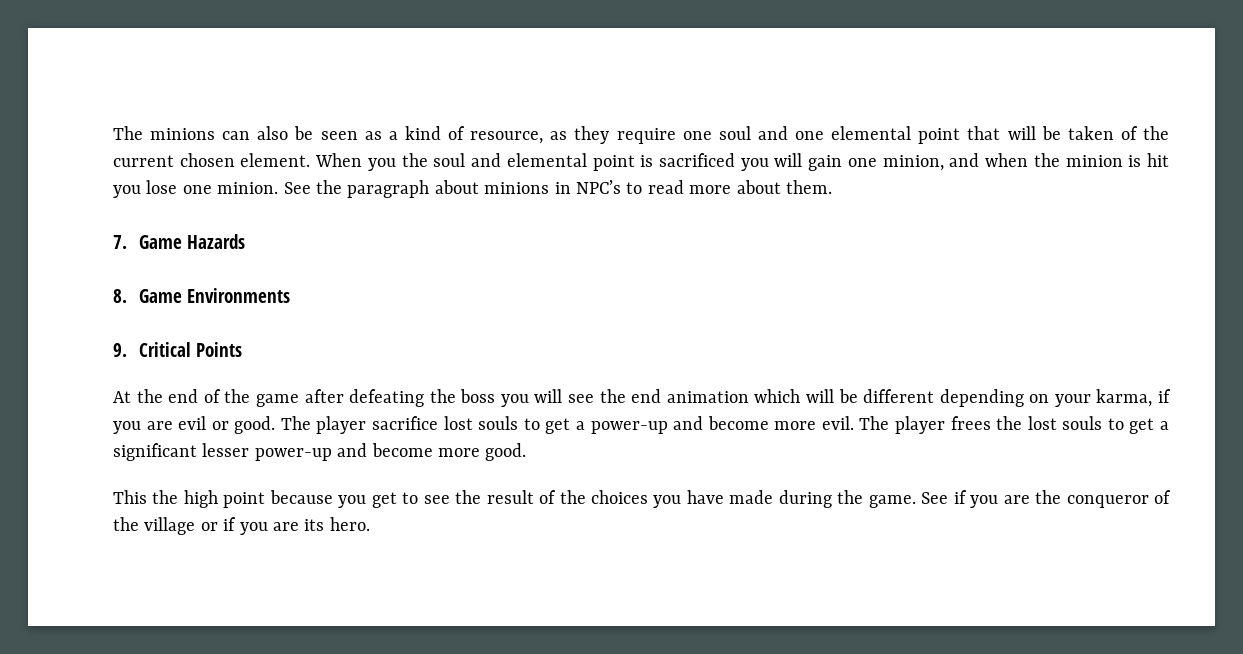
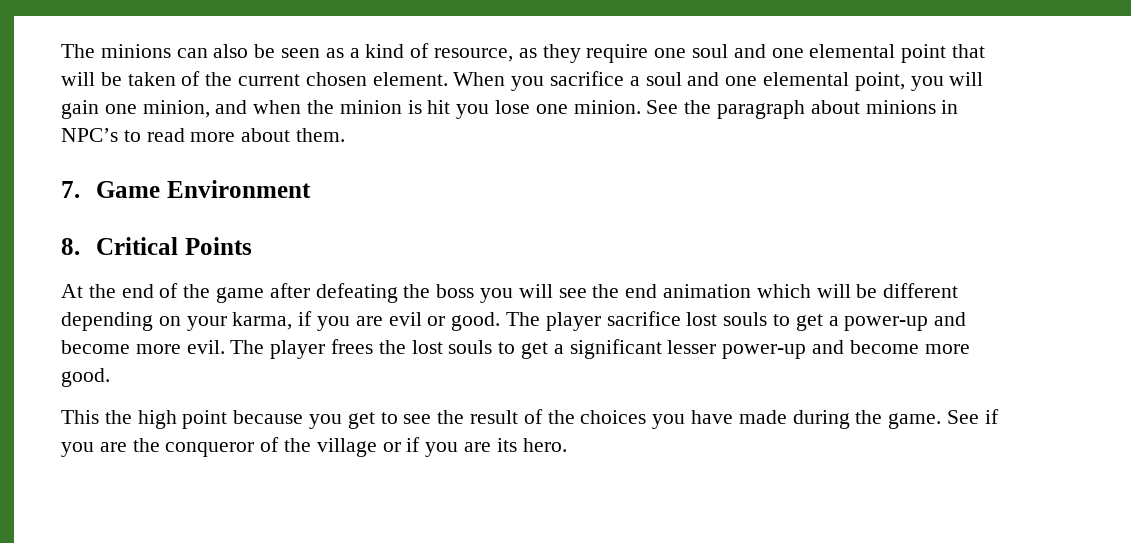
- When you the soul and elemental point is sacrificed you will gain one minion, and when the minion is hit you lose one minion.
+ When you sacrifice a soul and one elemental point, you will gain one minion, and when the minion is hit you lose one minion.
- 7. Game Hazards
- 8. Game Environments
- 9. Critical Points
+ 7. Game Environment
+ 8. Critical Points

